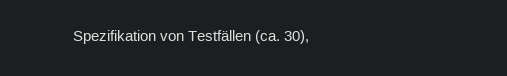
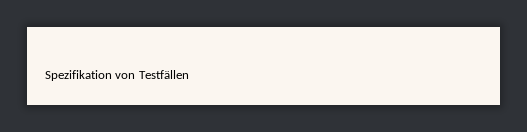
- Spezifikation von Testfällen (ca. 30),
+ Spezifikation von Testfällen

